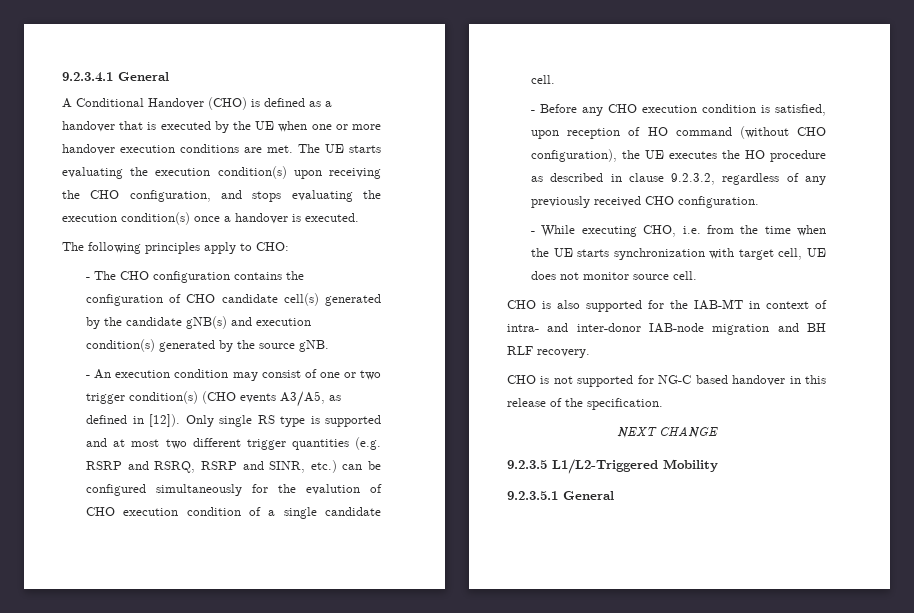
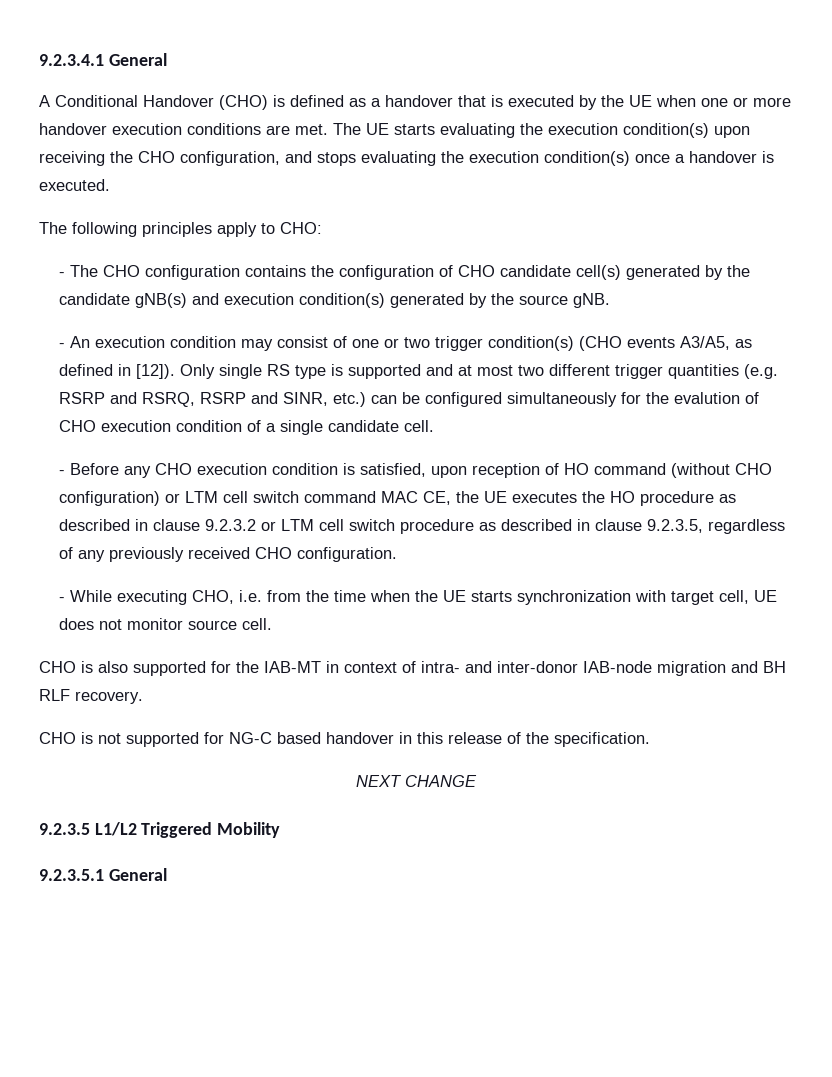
- - Before any CHO execution condition is satisfied, upon reception of HO command (without CHO configuration), the UE executes the HO procedure as described in clause 9.2.3.2, regardless of any previously received CHO configuration.
+ - Before any CHO execution condition is satisfied, upon reception of HO command (without CHO configuration) or LTM cell switch command MAC CE, the UE executes the HO procedure as described in clause 9.2.3.2 or LTM cell switch procedure as described in clause 9.2.3.5, regardless of any previously received CHO configuration.
- 9.2.3.5 L1/L2-Triggered Mobility
+ 9.2.3.5 L1/L2 Triggered Mobility

